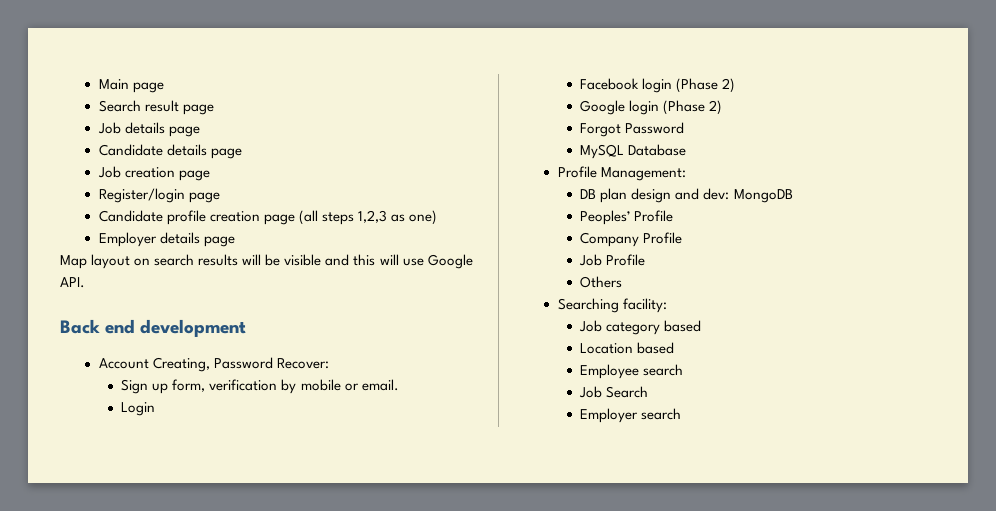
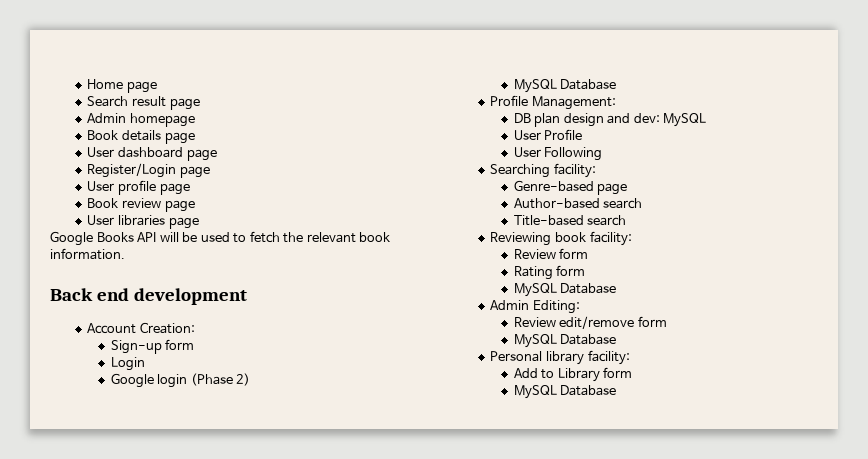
- Main page
+ Home page
- Job details page
- Candidate details page
- Job creation page
- Register/login page
- Candidate profile creation page (all steps 1,2,3 as one)
- Employer details page
- Map layout on search results will be visible and this will use Google API.
+ Admin homepage
+ Book details page
+ User dashboard page
+ Register/Login page
+ User profile page
+ Book review page
+ User libraries page
+ Google Books API will be used to fetch the relevant book information.
  Back end development
- Account Creating, Password Recover:
- Sign up form, verification by mobile or email.
+ Account Creation:
+ Sign-up form
  Login
- Facebook login (Phase 2)
- Forgot Password
- DB plan design and dev: MongoDB
- Peoples’ Profile
- Company Profile
- Job Profile
- Others
+ DB plan design and dev: MySQL
+ User Profile
+ User Following
  Searching facility:
- Job category based
- Location based
- Employee search
- Job Search
- Employer search
+ Genre-based page
+ Author-based search
+ Title-based search
+ Reviewing book facility:
+ Review form
+ Rating form
+ MySQL Database
+ Admin Editing:
+ Review edit/remove form
+ MySQL Database
+ Personal library facility:
+ Add to Library form
+ MySQL Database

